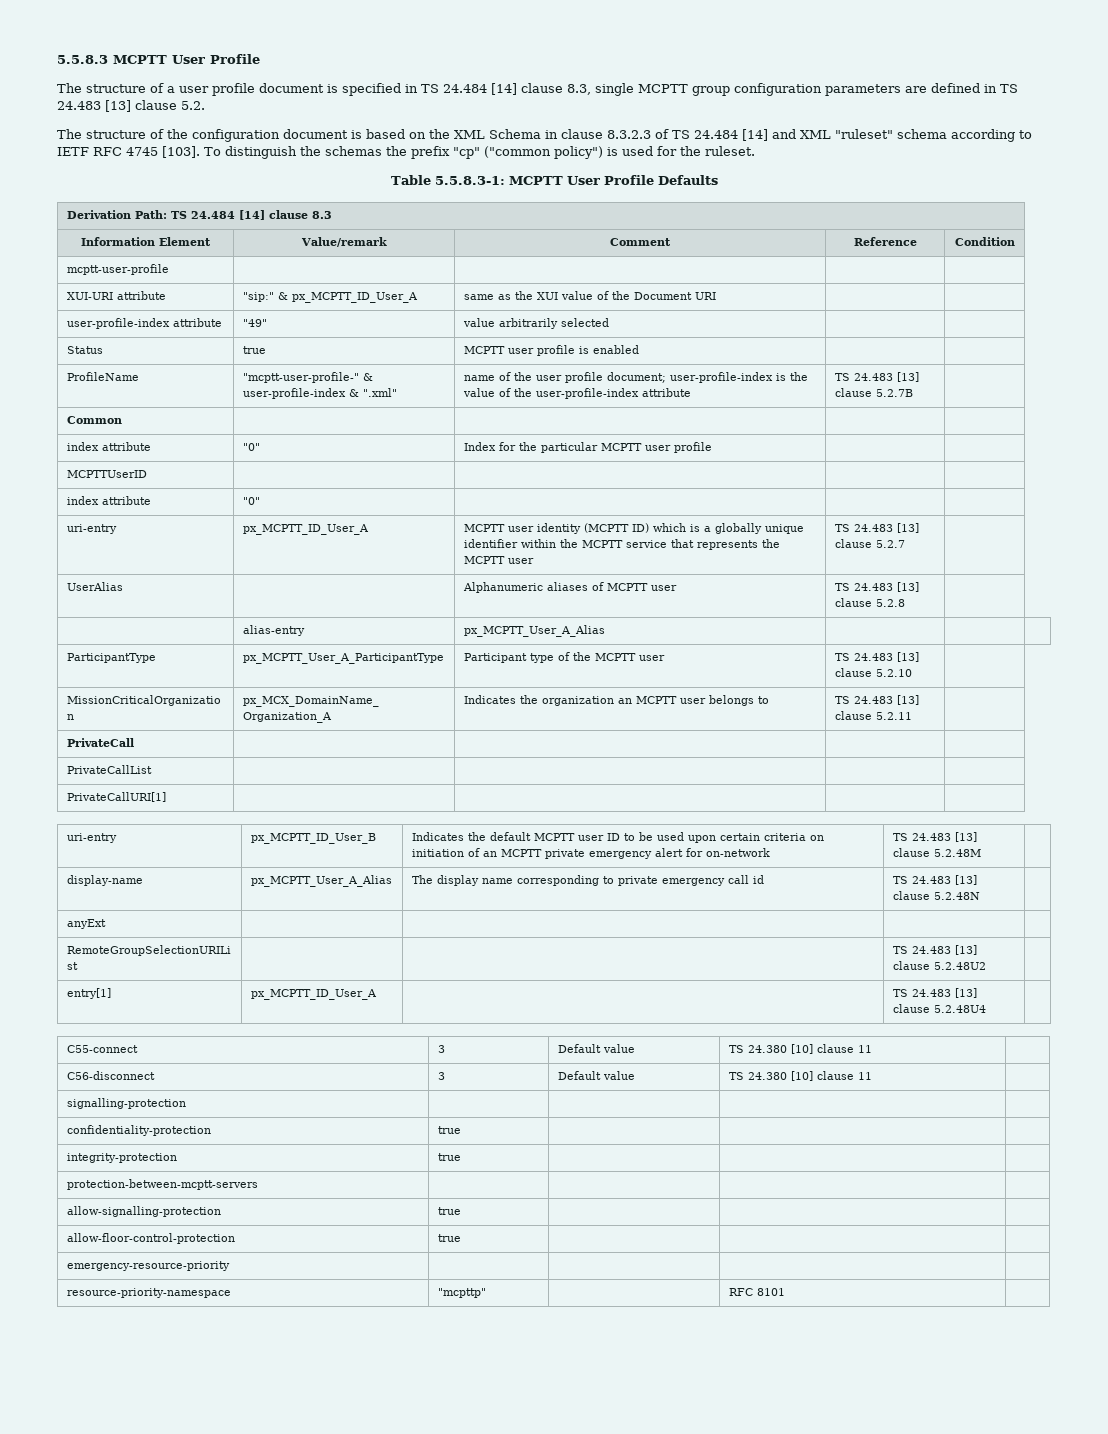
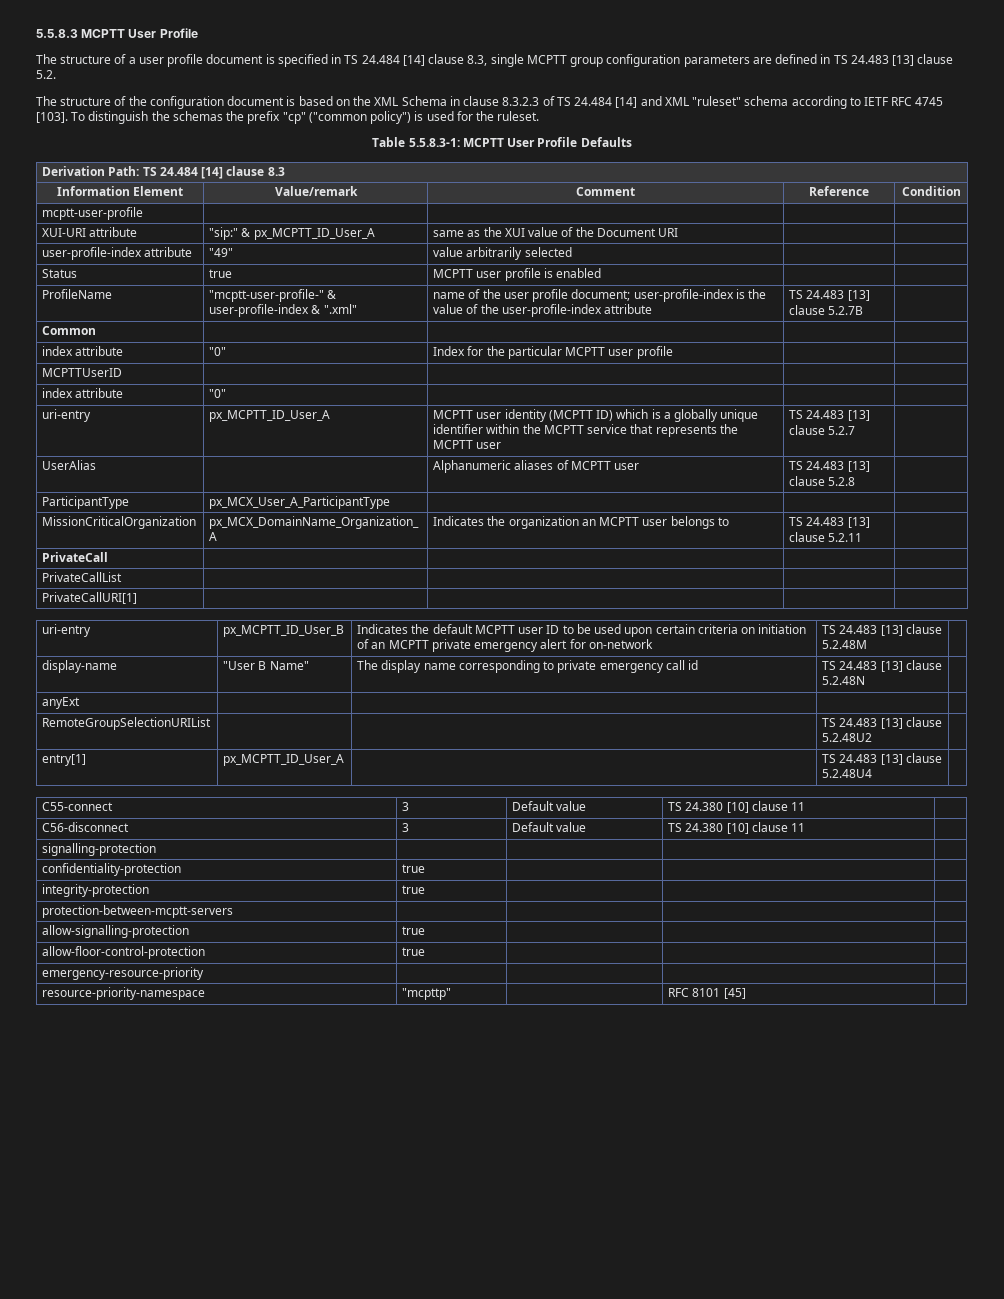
- | alias-entry | px_MCPTT_User_A_Alias | | |
- ParticipantType | px_MCPTT_User_A_ParticipantType | Participant type of the MCPTT user | TS 24.483 [13] clause 5.2.10 |
+ ParticipantType | px_MCX_User_A_ParticipantType | | |
- display-name | px_MCPTT_User_A_Alias | The display name corresponding to private emergency call id | TS 24.483 [13] clause 5.2.48N |
+ display-name | "User B Name" | The display name corresponding to private emergency call id | TS 24.483 [13] clause 5.2.48N |
- resource-priority-namespace | "mcpttp" | | RFC 8101 |
+ resource-priority-namespace | "mcpttp" | | RFC 8101 [45] |

